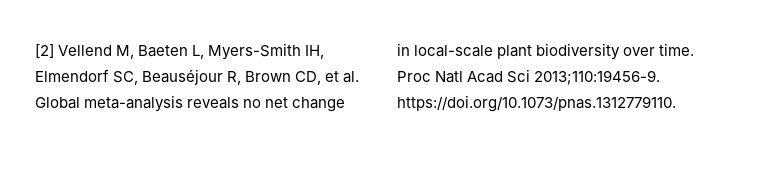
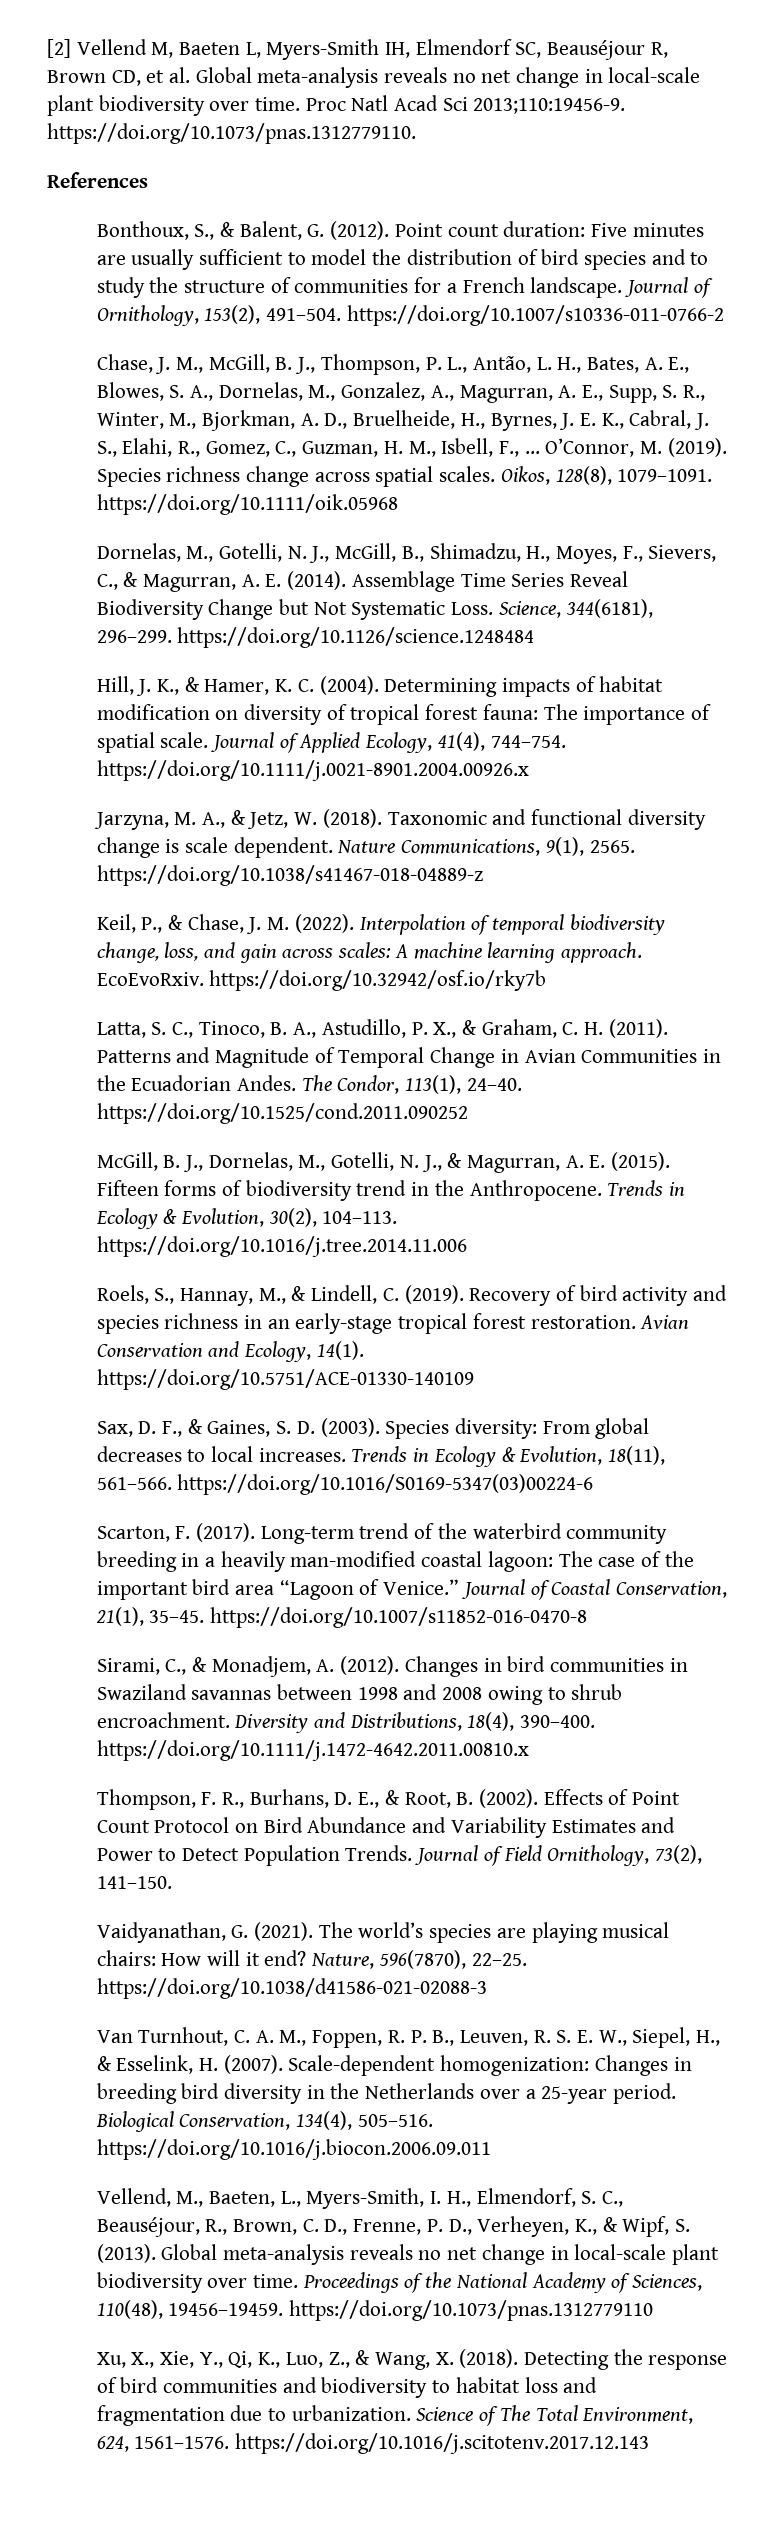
+ References
+ Bonthoux, S., & Balent, G. (2012). Point count duration: Five minutes are usually sufficient to model the distribution of bird species and to study the structure of communities for a French landscape. Journal of Ornithology, 153(2), 491–504. https://doi.org/10.1007/s10336-011-0766-2
+ Chase, J. M., McGill, B. J., Thompson, P. L., Antão, L. H., Bates, A. E., Blowes, S. A., Dornelas, M., Gonzalez, A., Magurran, A. E., Supp, S. R., Winter, M., Bjorkman, A. D., Bruelheide, H., Byrnes, J. E. K., Cabral, J. S., Elahi, R., Gomez, C., Guzman, H. M., Isbell, F., … O’Connor, M. (2019). Species richness change across spatial scales. Oikos, 128(8), 1079–1091. https://doi.org/10.1111/oik.05968
+ Dornelas, M., Gotelli, N. J., McGill, B., Shimadzu, H., Moyes, F., Sievers, C., & Magurran, A. E. (2014). Assemblage Time Series Reveal Biodiversity Change but Not Systematic Loss. Science, 344(6181), 296–299. https://doi.org/10.1126/science.1248484
+ Hill, J. K., & Hamer, K. C. (2004). Determining impacts of habitat modification on diversity of tropical forest fauna: The importance of spatial scale. Journal of Applied Ecology, 41(4), 744–754. https://doi.org/10.1111/j.0021-8901.2004.00926.x
+ Jarzyna, M. A., & Jetz, W. (2018). Taxonomic and functional diversity change is scale dependent. Nature Communications, 9(1), 2565. https://doi.org/10.1038/s41467-018-04889-z
+ Keil, P., & Chase, J. M. (2022). Interpolation of temporal biodiversity change, loss, and gain across scales: A machine learning approach. EcoEvoRxiv. https://doi.org/10.32942/osf.io/rky7b
+ Latta, S. C., Tinoco, B. A., Astudillo, P. X., & Graham, C. H. (2011). Patterns and Magnitude of Temporal Change in Avian Communities in the Ecuadorian Andes. The Condor, 113(1), 24–40. https://doi.org/10.1525/cond.2011.090252
+ McGill, B. J., Dornelas, M., Gotelli, N. J., & Magurran, A. E. (2015). Fifteen forms of biodiversity trend in the Anthropocene. Trends in Ecology & Evolution, 30(2), 104–113. https://doi.org/10.1016/j.tree.2014.11.006
+ Roels, S., Hannay, M., & Lindell, C. (2019). Recovery of bird activity and species richness in an early-stage tropical forest restoration. Avian Conservation and Ecology, 14(1). https://doi.org/10.5751/ACE-01330-140109
+ Sax, D. F., & Gaines, S. D. (2003). Species diversity: From global decreases to local increases. Trends in Ecology & Evolution, 18(11), 561–566. https://doi.org/10.1016/S0169-5347(03)00224-6
+ Scarton, F. (2017). Long-term trend of the waterbird community breeding in a heavily man-modified coastal lagoon: The case of the important bird area “Lagoon of Venice.” Journal of Coastal Conservation, 21(1), 35–45. https://doi.org/10.1007/s11852-016-0470-8
+ Sirami, C., & Monadjem, A. (2012). Changes in bird communities in Swaziland savannas between 1998 and 2008 owing to shrub encroachment. Diversity and Distributions, 18(4), 390–400. https://doi.org/10.1111/j.1472-4642.2011.00810.x
+ Thompson, F. R., Burhans, D. E., & Root, B. (2002). Effects of Point Count Protocol on Bird Abundance and Variability Estimates and Power to Detect Population Trends. Journal of Field Ornithology, 73(2), 141–150.
+ Vaidyanathan, G. (2021). The world’s species are playing musical chairs: How will it end? Nature, 596(7870), 22–25. https://doi.org/10.1038/d41586-021-02088-3
+ Van Turnhout, C. A. M., Foppen, R. P. B., Leuven, R. S. E. W., Siepel, H., & Esselink, H. (2007). Scale-dependent homogenization: Changes in breeding bird diversity in the Netherlands over a 25-year period. Biological Conservation, 134(4), 505–516. https://doi.org/10.1016/j.biocon.2006.09.011
+ Vellend, M., Baeten, L., Myers-Smith, I. H., Elmendorf, S. C., Beauséjour, R., Brown, C. D., Frenne, P. D., Verheyen, K., & Wipf, S. (2013). Global meta-analysis reveals no net change in local-scale plant biodiversity over time. Proceedings of the National Academy of Sciences, 110(48), 19456–19459. https://doi.org/10.1073/pnas.1312779110
+ Xu, X., Xie, Y., Qi, K., Luo, Z., & Wang, X. (2018). Detecting the response of bird communities and biodiversity to habitat loss and fragmentation due to urbanization. Science of The Total Environment, 624, 1561–1576. https://doi.org/10.1016/j.scitotenv.2017.12.143

